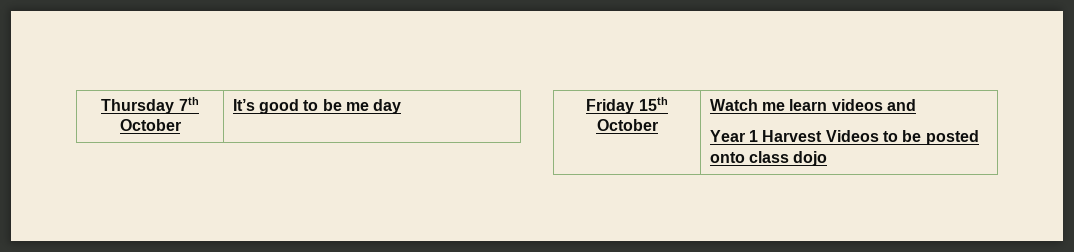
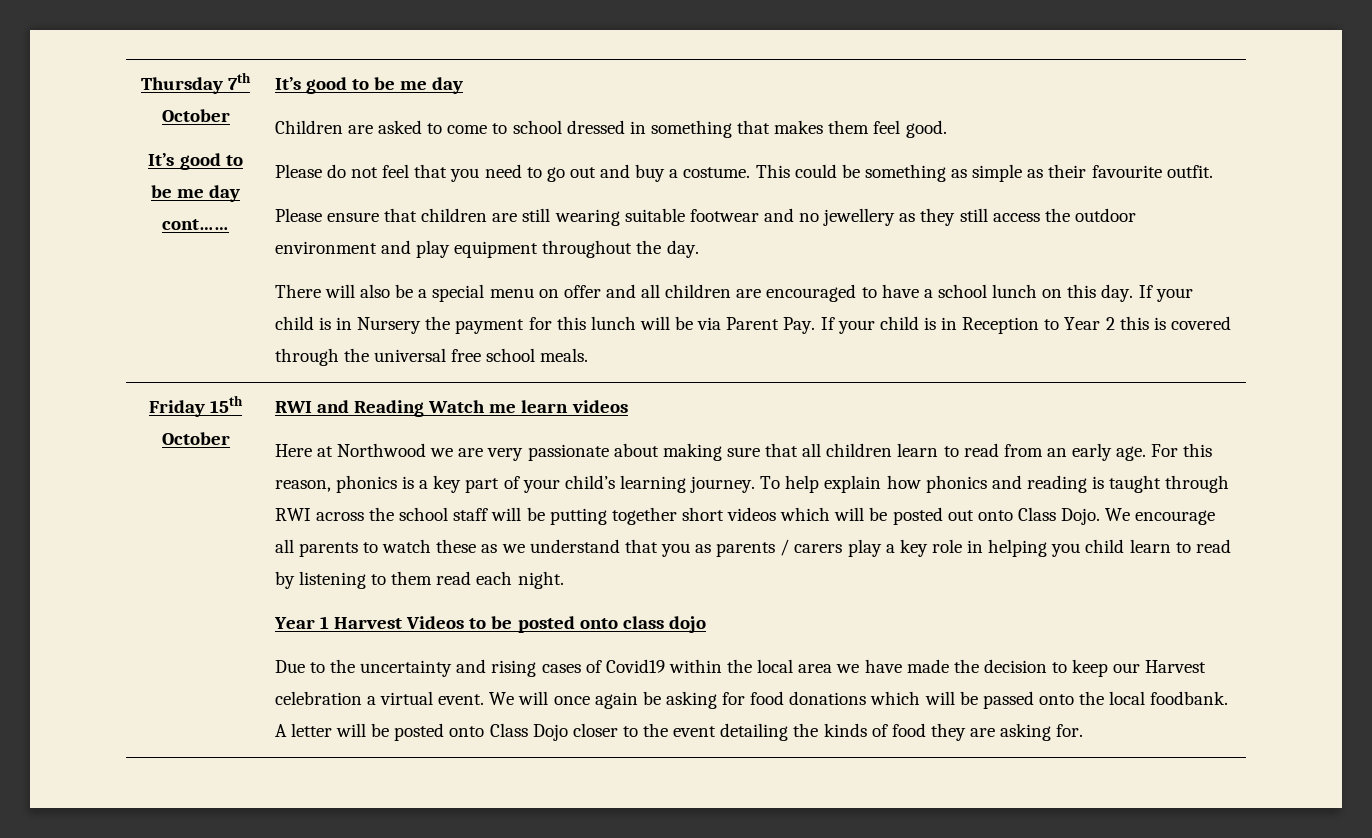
- It’s good to be me day
+ It’s good to be me day cont…… | It’s good to be me day
+ Children are asked to come to school dressed in something that makes them feel good.
+ Please do not feel that you need to go out and buy a costume. This could be something as simple as their favourite outfit.
+ Please ensure that children are still wearing suitable footwear and no jewellery as they still access the outdoor environment and play equipment throughout the day.
+ There will also be a special menu on offer and all children are encouraged to have a school lunch on this day. If your child is in Nursery the payment for this lunch will be via Parent Pay. If your child is in Reception to Year 2 this is covered through the universal free school meals.
- Watch me learn videos and
+ RWI and Reading Watch me learn videos
+ Here at Northwood we are very passionate about making sure that all children learn to read from an early age. For this reason, phonics is a key part of your child’s learning journey. To help explain how phonics and reading is taught through RWI across the school staff will be putting together short videos which will be posted out onto Class Dojo. We encourage all parents to watch these as we understand that you as parents / carers play a key role in helping you child learn to read by listening to them read each night.
+ Due to the uncertainty and rising cases of Covid19 within the local area we have made the decision to keep our Harvest celebration a virtual event. We will once again be asking for food donations which will be passed onto the local foodbank. A letter will be posted onto Class Dojo closer to the event detailing the kinds of food they are asking for.

